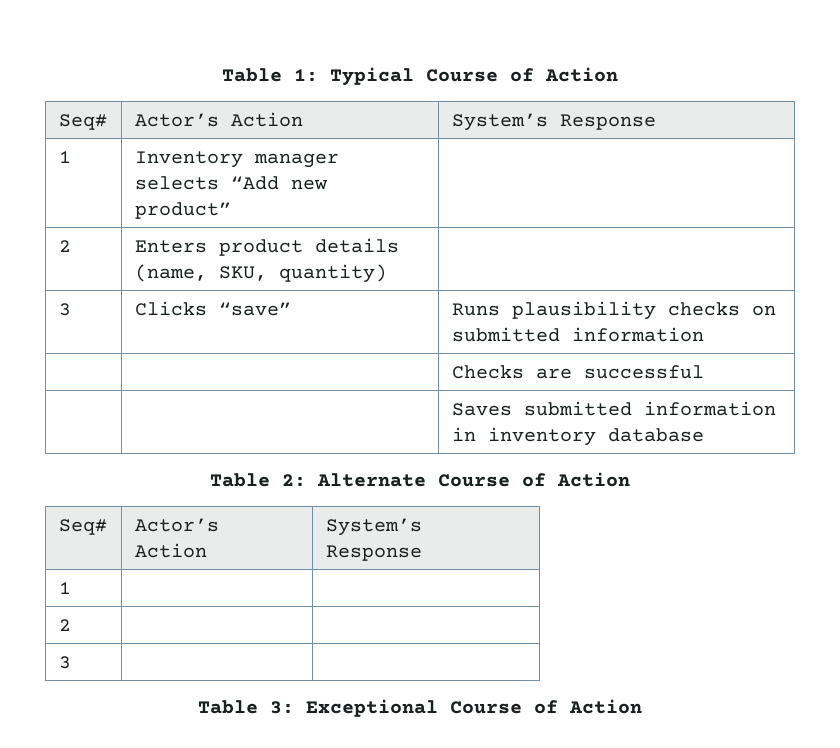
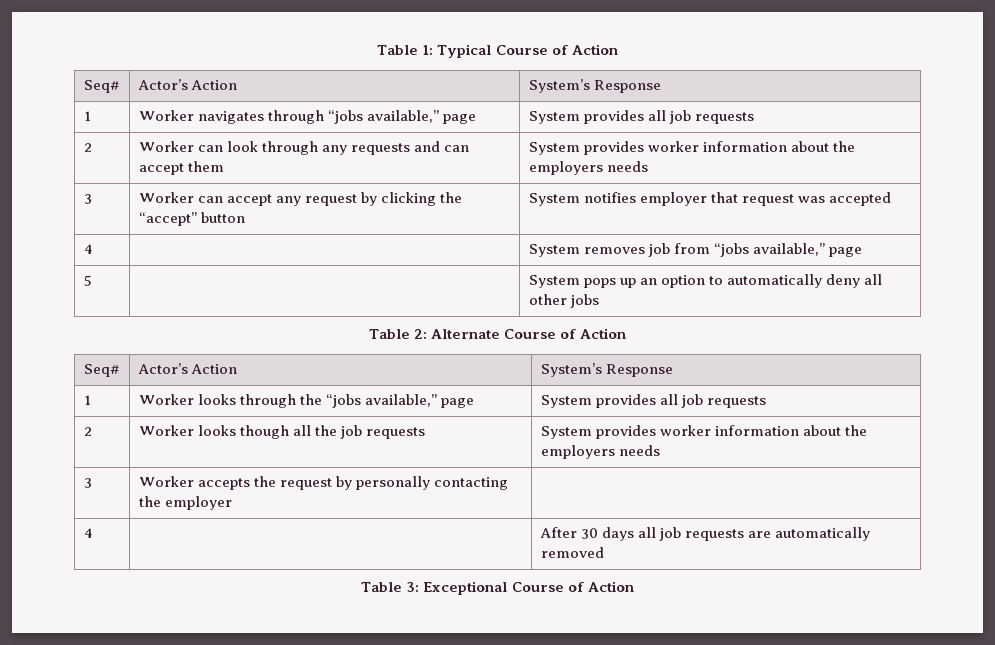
- 1 | Inventory manager selects “Add new product” |
- 2 | Enters product details (name, SKU, quantity) |
- 3 | Clicks “save” | Runs plausibility checks on submitted information
- | | Checks are successful
- | | Saves submitted information in inventory database
+ 1 | Worker navigates through “jobs available,” page | System provides all job requests
+ 2 | Worker can look through any requests and can accept them | System provides worker information about the employers needs
+ 3 | Worker can accept any request by clicking the “accept” button | System notifies employer that request was accepted
+ 4 | | System removes job from “jobs available,” page
+ 5 | | System pops up an option to automatically deny all other jobs
- 1 | |
- 2 | |
- 3 | |
+ 1 | Worker looks through the “jobs available,” page | System provides all job requests
+ 2 | Worker looks though all the job requests | System provides worker information about the employers needs
+ 3 | Worker accepts the request by personally contacting the employer |
+ 4 | | After 30 days all job requests are automatically removed

